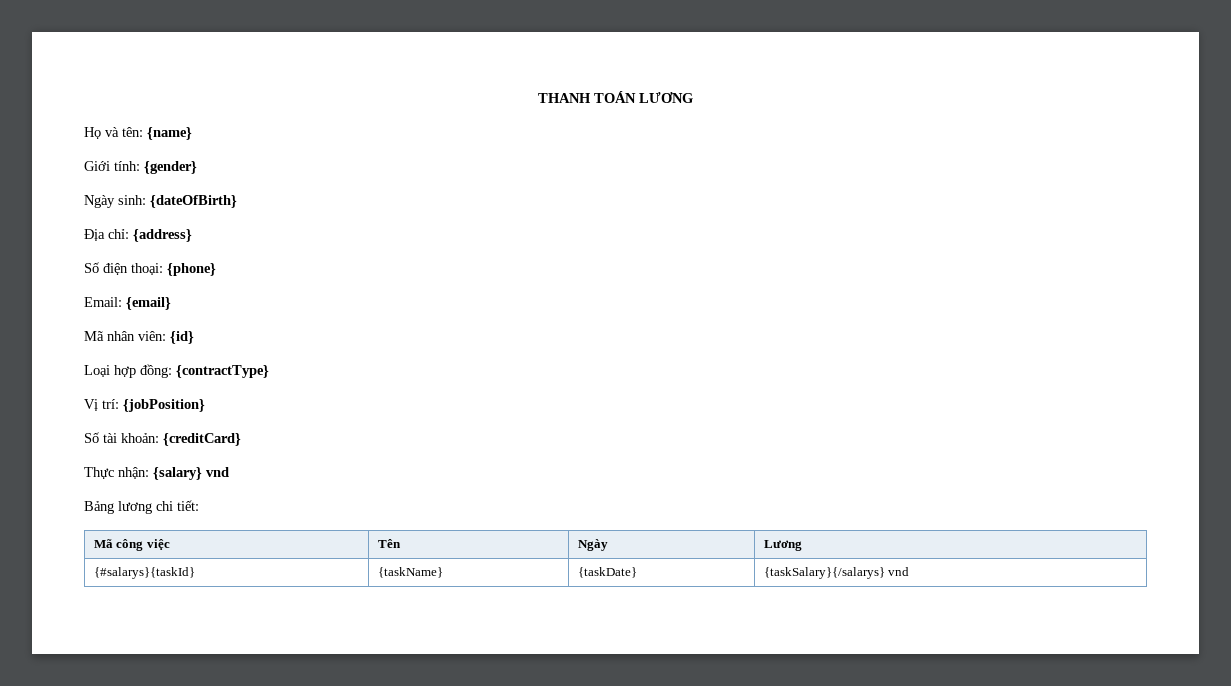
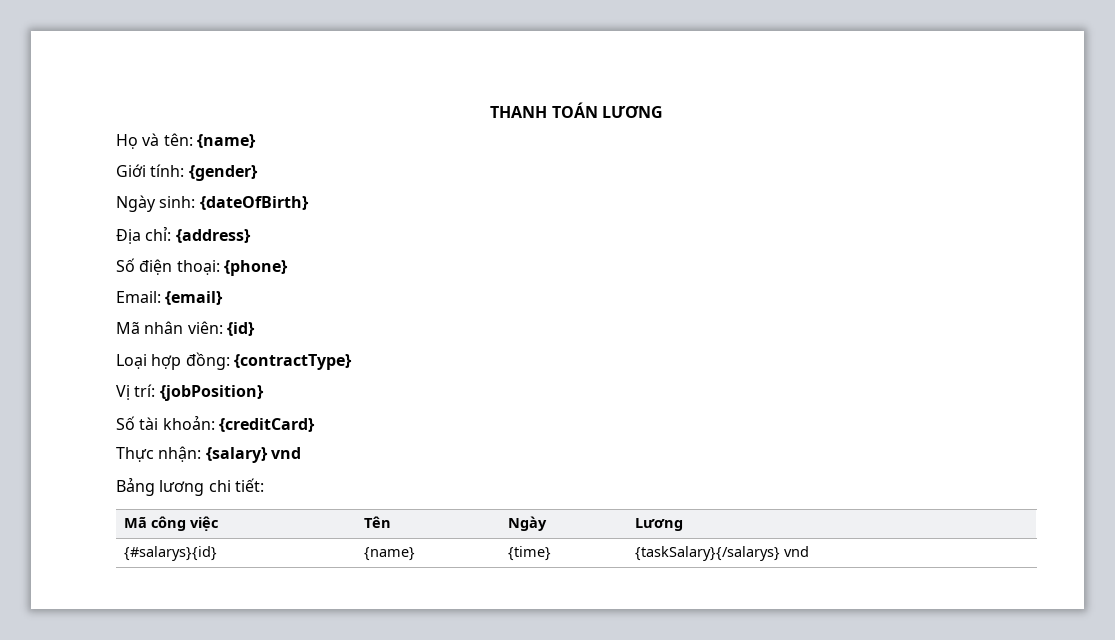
- {#salarys}{taskId} | {taskName} | {taskDate} | {taskSalary}{/salarys} vnd
+ {#salarys}{id} | {name} | {time} | {taskSalary}{/salarys} vnd

